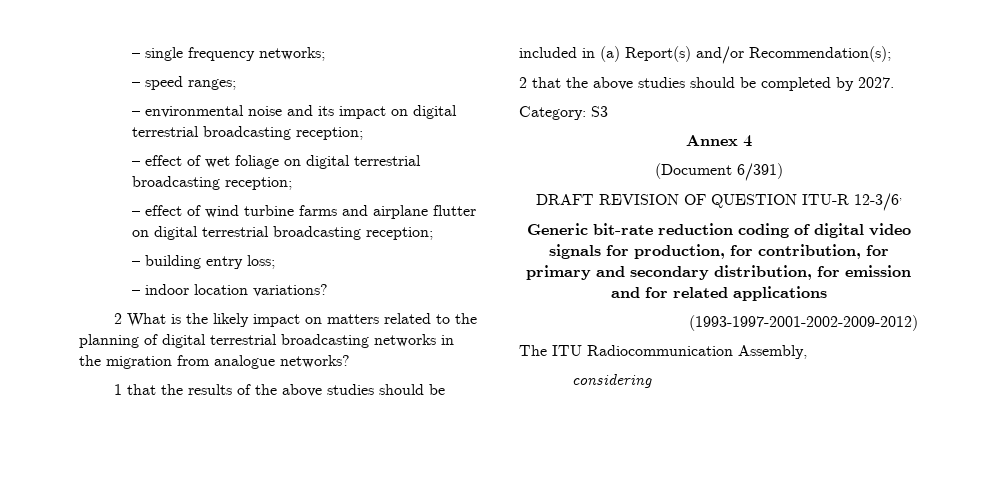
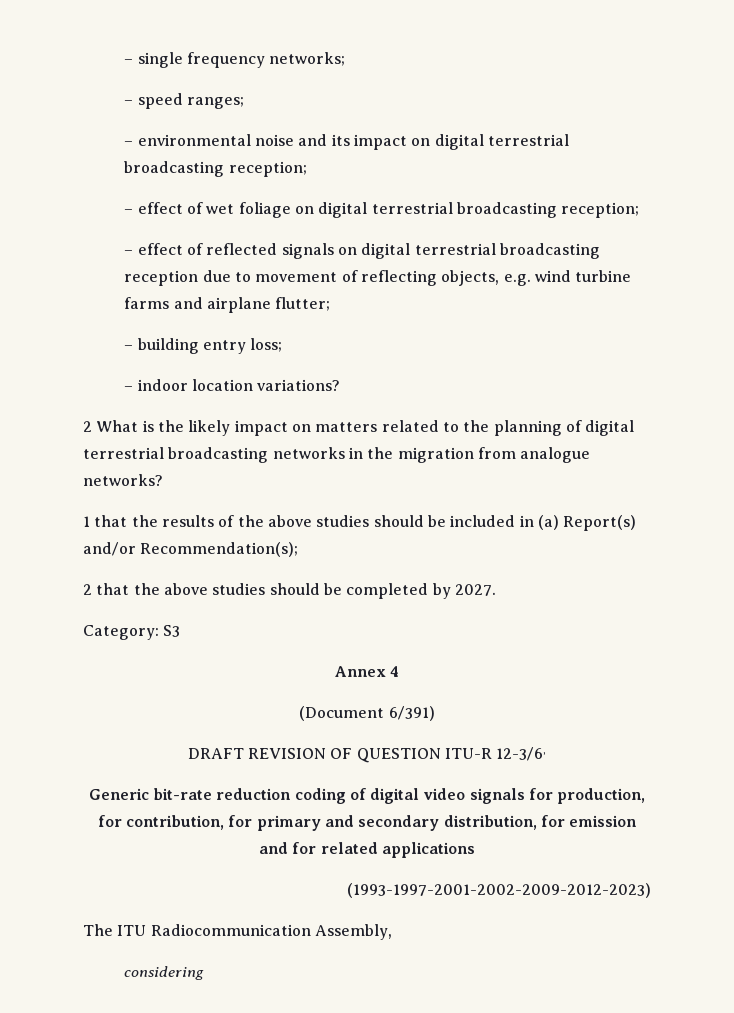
- – effect of wind turbine farms and airplane flutter on digital terrestrial broadcasting reception;
+ – effect of reflected signals on digital terrestrial broadcasting reception due to movement of reflecting objects, e.g. wind turbine farms and airplane flutter;
- (1993-1997-2001-2002-2009-2012)
+ (1993-1997-2001-2002-2009-2012-2023)

